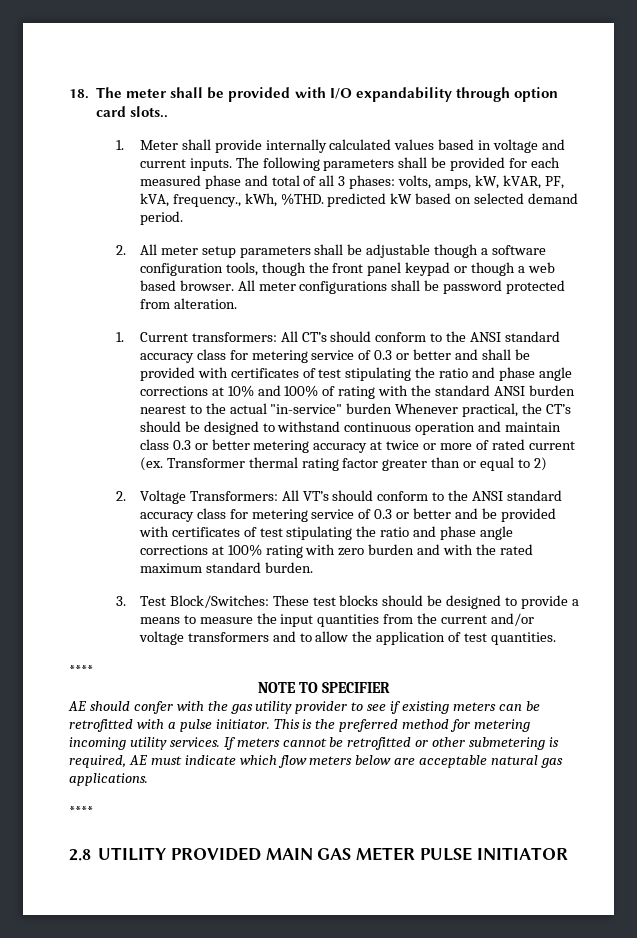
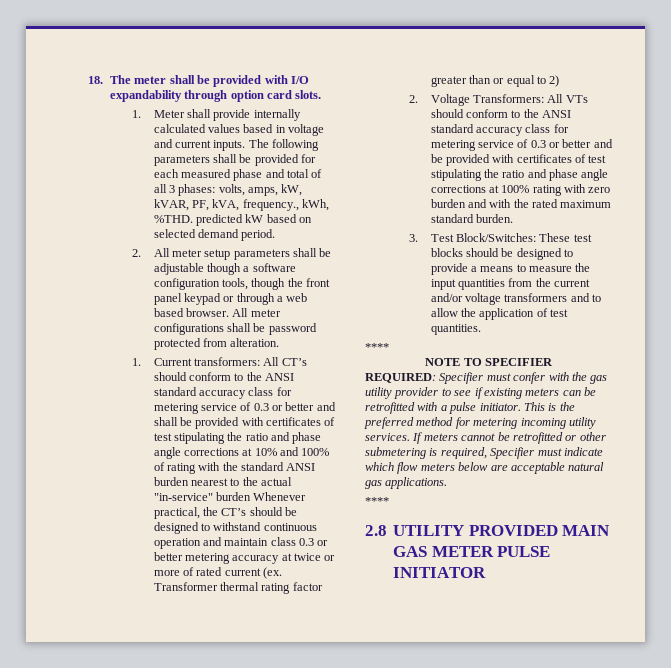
- 18. The meter shall be provided with I/O expandability through option card slots..
+ 18. The meter shall be provided with I/O expandability through option card slots.
- 2. All meter setup parameters shall be adjustable though a software configuration tools, though the front panel keypad or though a web based browser.
+ 2. All meter setup parameters shall be adjustable though a software configuration tools, though the front panel keypad or through a web based browser.
- 2. Voltage Transformers: All VT’s should conform to the ANSI standard accuracy class for metering service of 0.3 or better and be provided with certificates of test stipulating the ratio and phase angle corrections at 100% rating with zero burden and with the rated maximum standard burden.
+ 2. Voltage Transformers: All VTs should conform to the ANSI standard accuracy class for metering service of 0.3 or better and be provided with certificates of test stipulating the ratio and phase angle corrections at 100% rating with zero burden and with the rated maximum standard burden.
- AE should confer with the gas utility provider to see if existing meters can be retrofitted with a pulse initiator.
+ REQUIRED: Specifier must confer with the gas utility provider to see if existing meters can be retrofitted with a pulse initiator.
- If meters cannot be retrofitted or other submetering is required, AE must indicate which flow meters below are acceptable natural gas applications.
+ If meters cannot be retrofitted or other submetering is required, Specifier must indicate which flow meters below are acceptable natural gas applications.

